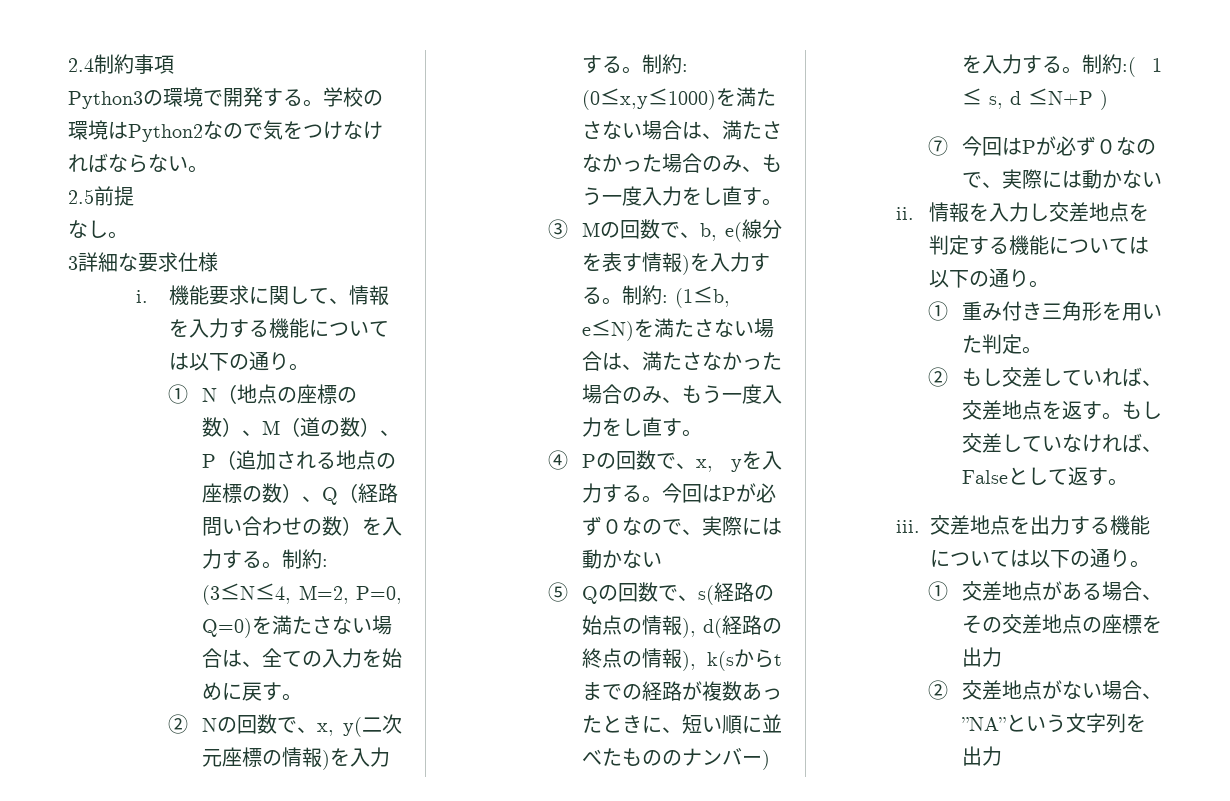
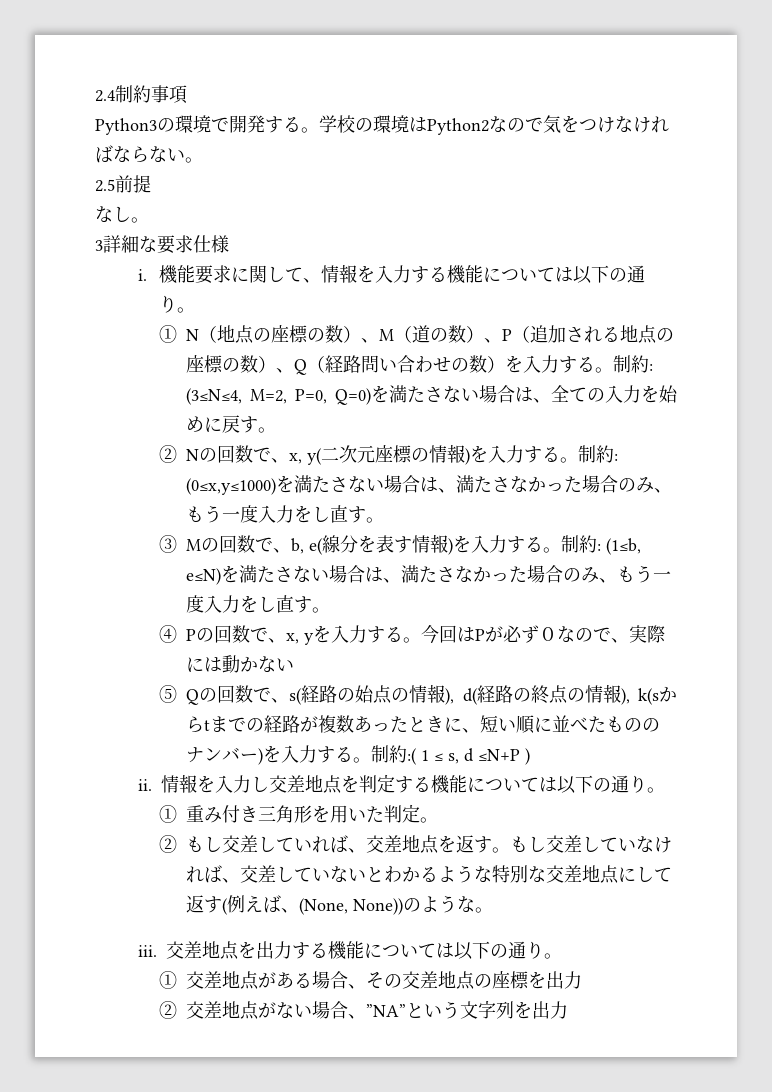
- ⑦今回はPが必ず０なので、実際には動かない
- もし交差していなければ、Falseとして返す。
+ もし交差していなければ、交差していないとわかるような特別な交差地点にして返す(例えば、(None, None))のような。

